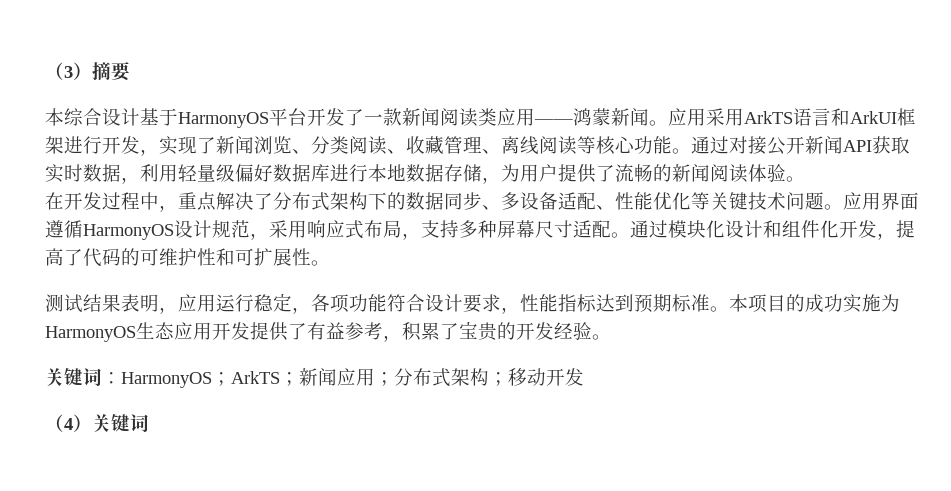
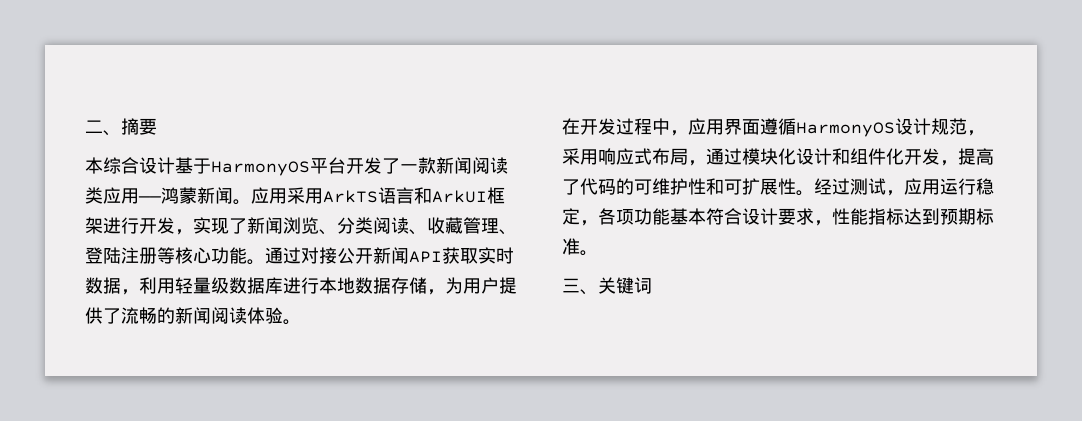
- （3）摘要
+ 二、摘要
- 应用采用ArkTS语言和ArkUI框架进行开发，实现了新闻浏览、分类阅读、收藏管理、离线阅读等核心功能。
+ 应用采用ArkTS语言和ArkUI框架进行开发，实现了新闻浏览、分类阅读、收藏管理、登陆注册等核心功能。
- 通过对接公开新闻API获取实时数据，利用轻量级偏好数据库进行本地数据存储，为用户提供了流畅的新闻阅读体验。
+ 通过对接公开新闻API获取实时数据，利用轻量级数据库进行本地数据存储，为用户提供了流畅的新闻阅读体验。
- 在开发过程中，重点解决了分布式架构下的数据同步、多设备适配、性能优化等关键技术问题。应用界面遵循HarmonyOS设计规范，采用响应式布局，支持多种屏幕尺寸适配。通过模块化设计和组件化开发，提高了代码的可维护性和可扩展性。
- 测试结果表明，应用运行稳定，各项功能符合设计要求，性能指标达到预期标准。本项目的成功实施为HarmonyOS生态应用开发提供了有益参考，积累了宝贵的开发经验。
- 关键词：HarmonyOS；ArkTS；新闻应用；分布式架构；移动开发
- （4）关键词
+ 在开发过程中，应用界面遵循HarmonyOS设计规范，采用响应式布局，通过模块化设计和组件化开发，提高了代码的可维护性和可扩展性。经过测试，应用运行稳定，各项功能基本符合设计要求，性能指标达到预期标准。
+ 三、关键词

